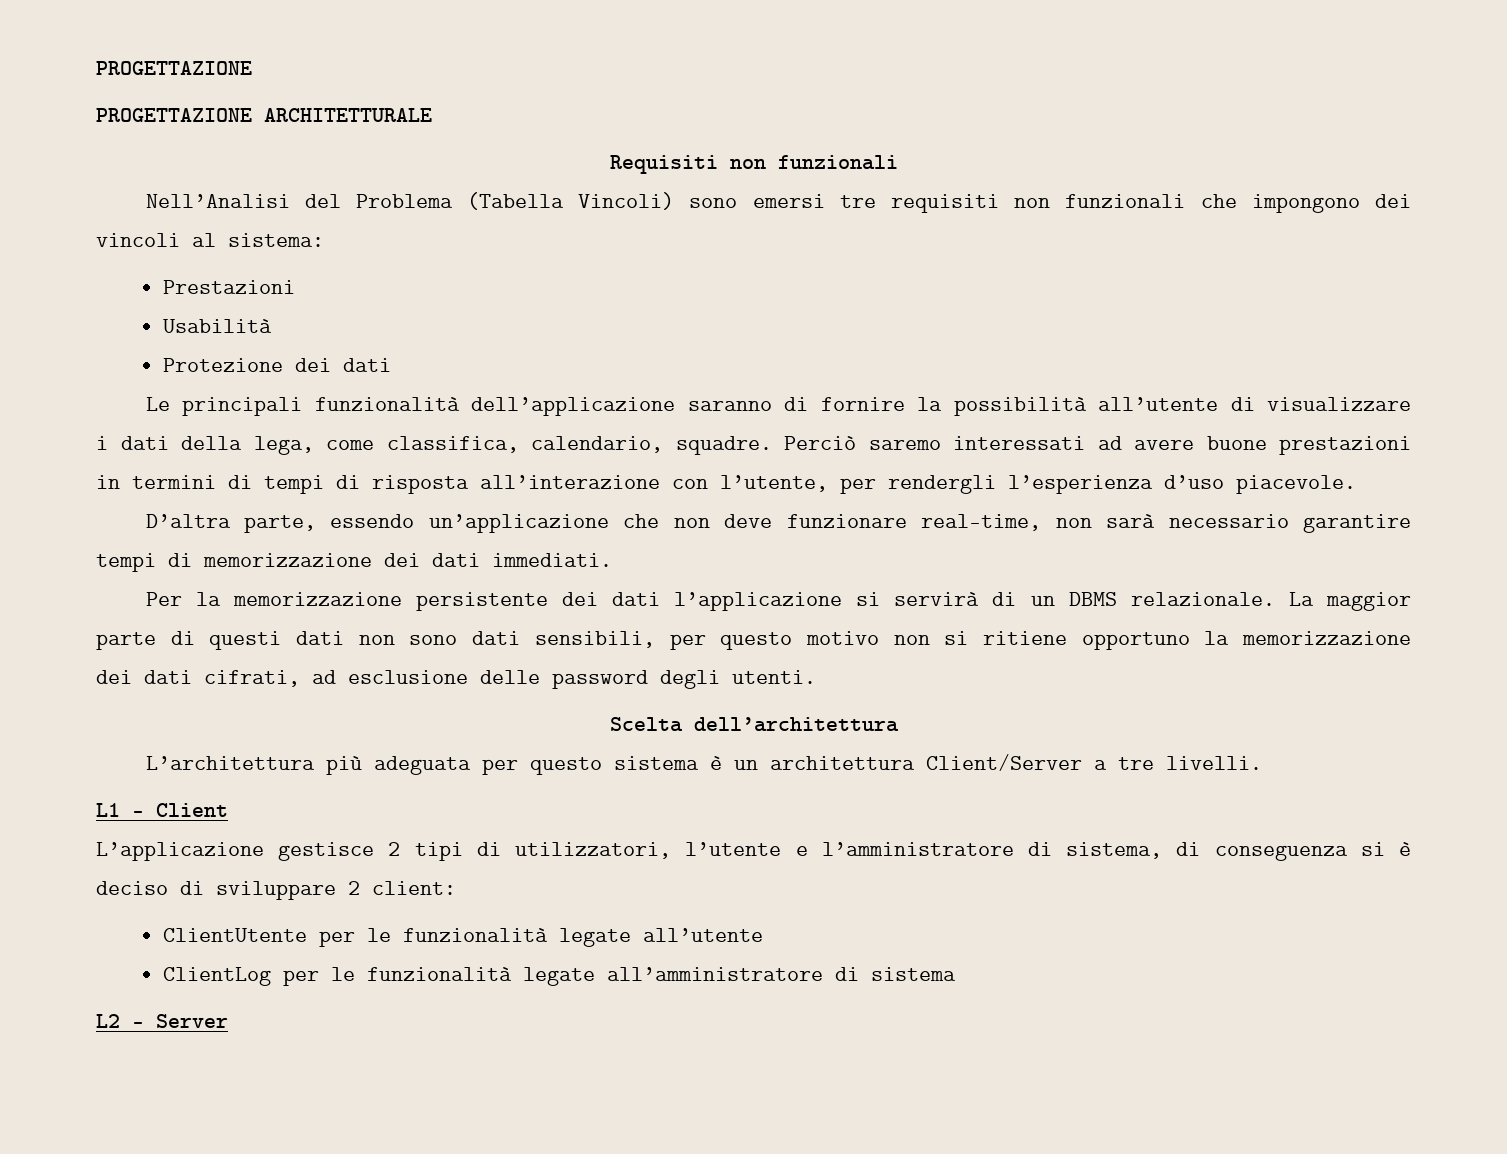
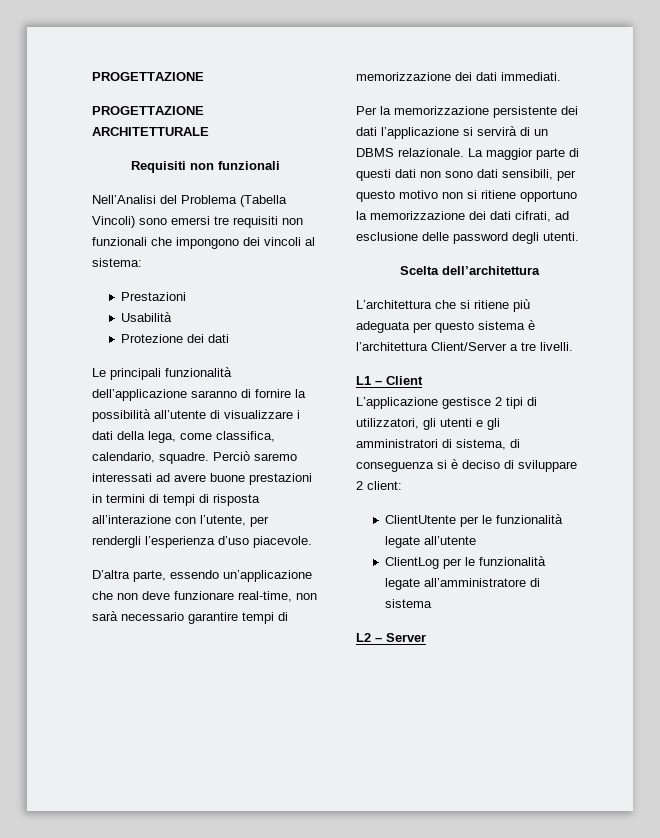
- L’architettura più adeguata per questo sistema è un architettura Client/Server a tre livelli.
+ L’architettura che si ritiene più adeguata per questo sistema è l’architettura Client/Server a tre livelli.
- L’applicazione gestisce 2 tipi di utilizzatori, l’utente e l’amministratore di sistema, di conseguenza si è deciso di sviluppare 2 client:
+ L’applicazione gestisce 2 tipi di utilizzatori, gli utenti e gli amministratori di sistema, di conseguenza si è deciso di sviluppare 2 client:

